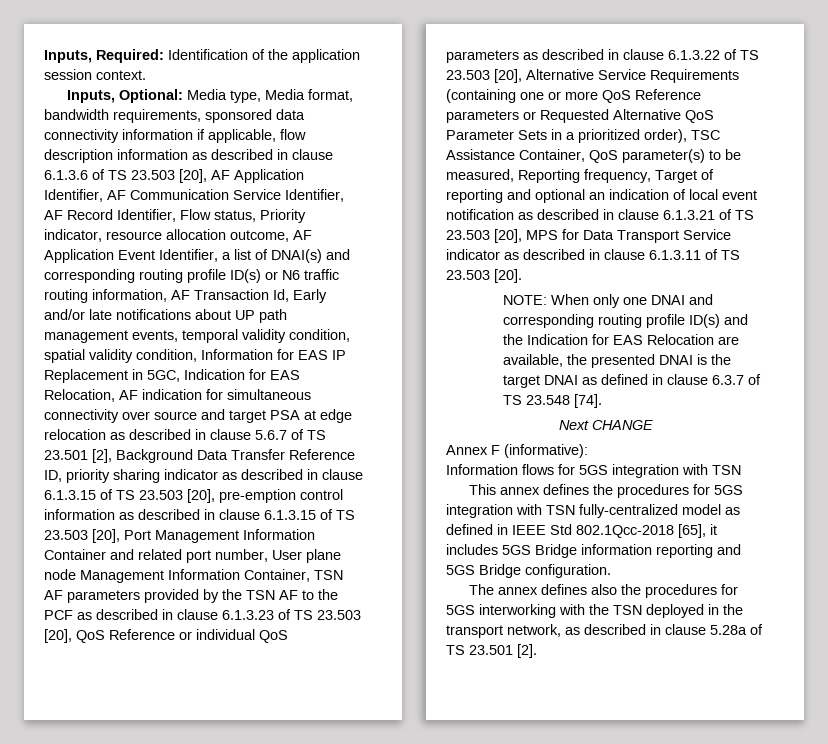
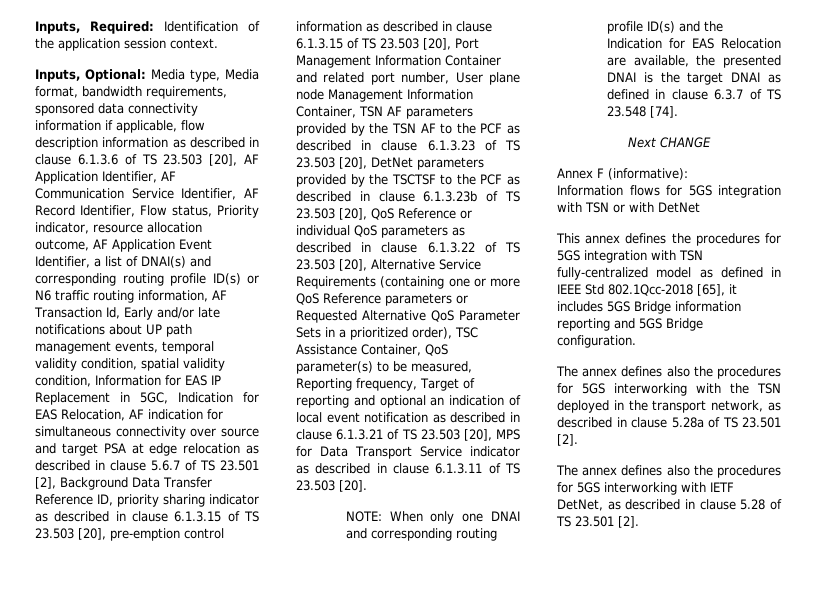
- Media type, Media format, bandwidth requirements, sponsored data connectivity information if applicable, flow description information as described in clause 6.1.3.6 of TS 23.503 [20], AF Application Identifier, AF Communication Service Identifier, AF Record Identifier, Flow status, Priority indicator, resource allocation outcome, AF Application Event Identifier, a list of DNAI(s) and corresponding routing profile ID(s) or N6 traffic routing information, AF Transaction Id, Early and/or late notifications about UP path management events, temporal validity condition, spatial validity condition, Information for EAS IP Replacement in 5GC, Indication for EAS Relocation, AF indication for simultaneous connectivity over source and target PSA at edge relocation as described in clause 5.6.7 of TS 23.501 [2], Background Data Transfer Reference ID, priority sharing indicator as described in clause 6.1.3.15 of TS 23.503 [20], pre-emption control information as described in clause 6.1.3.15 of TS 23.503 [20], Port Management Information Container and related port number, User plane node Management Information Container, TSN AF parameters provided by the TSN AF to the PCF as described in clause 6.1.3.23 of TS 23.503 [20], QoS Reference or individual QoS parameters as described in clause 6.1.3.22 of TS 23.503 [20], Alternative Service Requirements (containing one or more QoS Reference parameters or Requested Alternative QoS Parameter Sets in a prioritized order), TSC Assistance Container, QoS parameter(s) to be measured, Reporting frequency, Target of reporting and optional an indication of local event notification as described in clause 6.1.3.21 of TS 23.503 [20], MPS for Data Transport Service indicator as described in clause 6.1.3.11 of TS 23.503 [20].
+ Media type, Media format, bandwidth requirements, sponsored data connectivity information if applicable, flow description information as described in clause 6.1.3.6 of TS 23.503 [20], AF Application Identifier, AF Communication Service Identifier, AF Record Identifier, Flow status, Priority indicator, resource allocation outcome, AF Application Event Identifier, a list of DNAI(s) and corresponding routing profile ID(s) or N6 traffic routing information, AF Transaction Id, Early and/or late notifications about UP path management events, temporal validity condition, spatial validity condition, Information for EAS IP Replacement in 5GC, Indication for EAS Relocation, AF indication for simultaneous connectivity over source and target PSA at edge relocation as described in clause 5.6.7 of TS 23.501 [2], Background Data Transfer Reference ID, priority sharing indicator as described in clause 6.1.3.15 of TS 23.503 [20], pre-emption control information as described in clause 6.1.3.15 of TS 23.503 [20], Port Management Information Container and related port number, User plane node Management Information Container, TSN AF parameters provided by the TSN AF to the PCF as described in clause 6.1.3.23 of TS 23.503 [20], DetNet parameters provided by the TSCTSF to the PCF as described in clause 6.1.3.23b of TS 23.503 [20], QoS Reference or individual QoS parameters as described in clause 6.1.3.22 of TS 23.503 [20], Alternative Service Requirements (containing one or more QoS Reference parameters or Requested Alternative QoS Parameter Sets in a prioritized order), TSC Assistance Container, QoS parameter(s) to be measured, Reporting frequency, Target of reporting and optional an indication of local event notification as described in clause 6.1.3.21 of TS 23.503 [20], MPS for Data Transport Service indicator as described in clause 6.1.3.11 of TS 23.503 [20].
- Information flows for 5GS integration with TSN
+ Information flows for 5GS integration with TSN or with DetNet
+ The annex defines also the procedures for 5GS interworking with IETF DetNet, as described in clause 5.28 of TS 23.501 [2].

